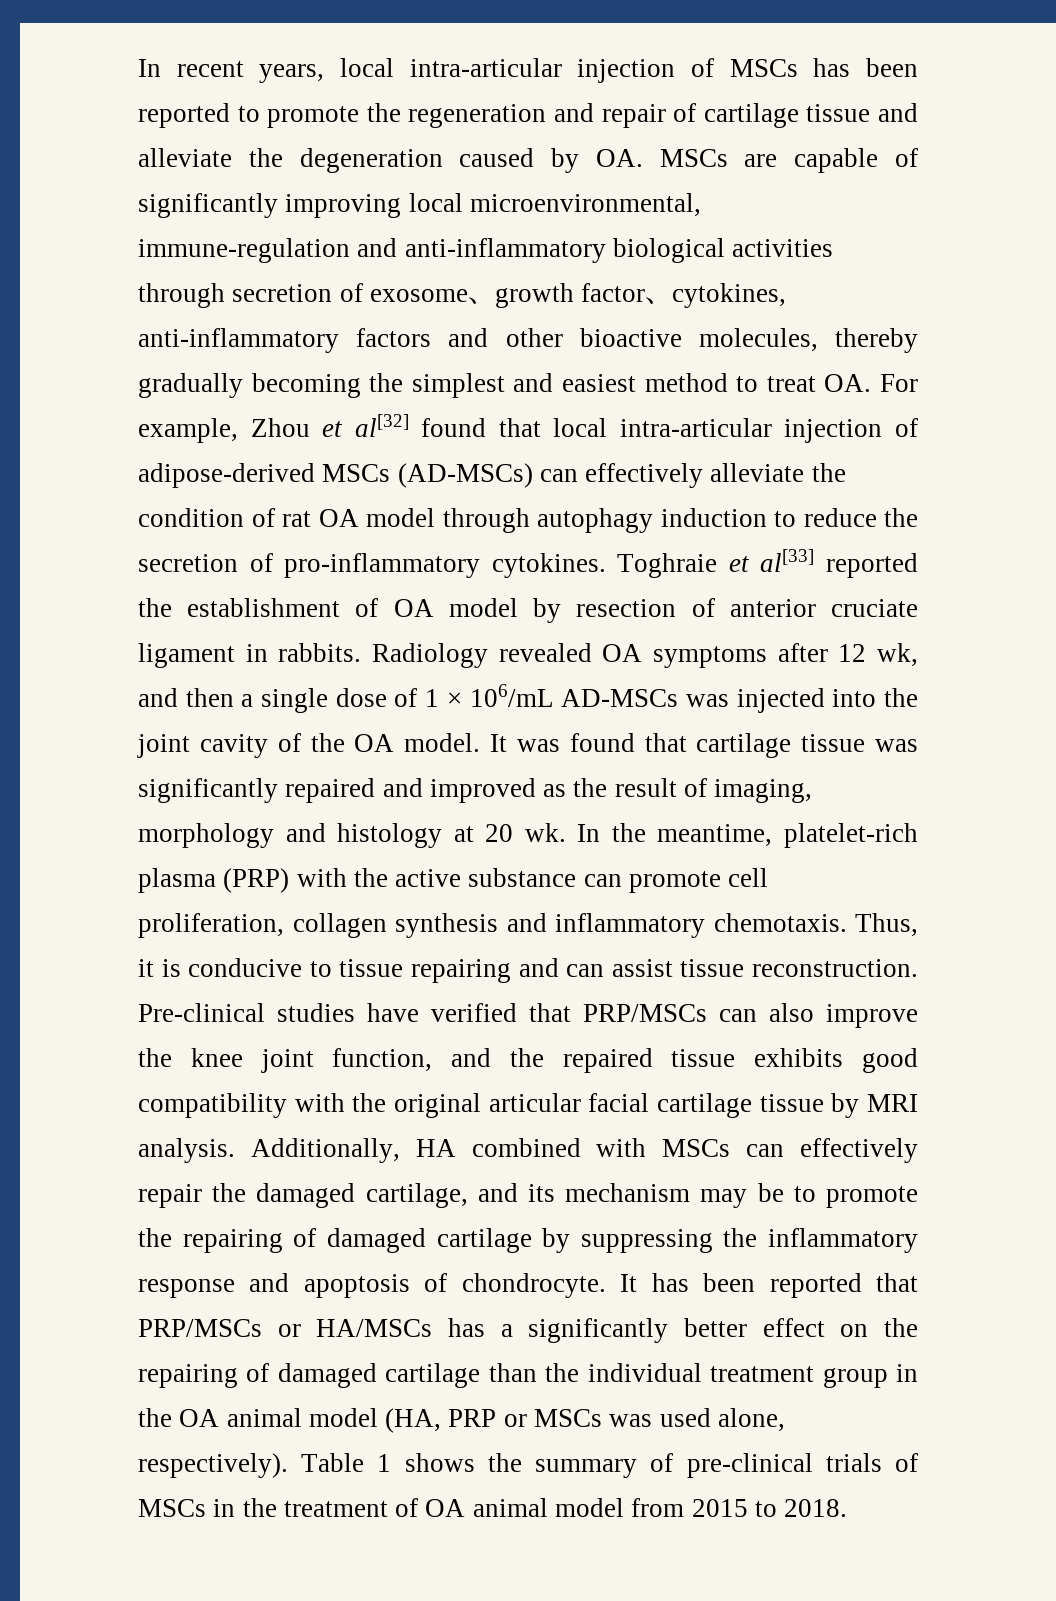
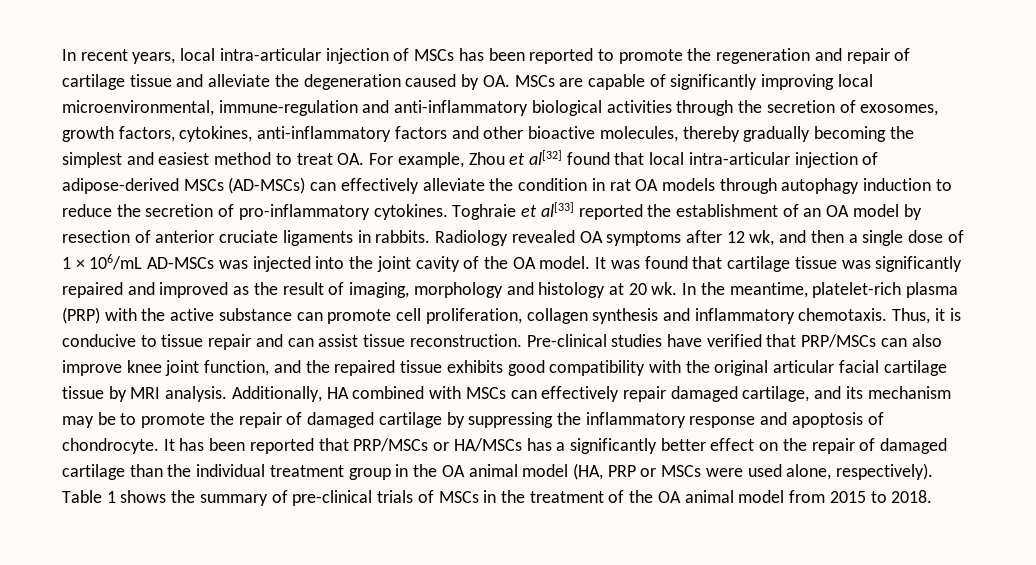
- In recent years, local intra-articular injection of MSCs has been reported to promote the regeneration and repair of cartilage tissue and alleviate the degeneration caused by OA. MSCs are capable of significantly improving local microenvironmental, immune-regulation and anti-inflammatory biological activities through secretion of exosome、growth factor、cytokines, anti-inflammatory factors and other bioactive molecules, thereby gradually becoming the simplest and easiest method to treat OA. For example, Zhou et al[32] found that local intra-articular injection of adipose-derived MSCs (AD-MSCs) can effectively alleviate the condition of rat OA model through autophagy induction to reduce the secretion of pro-inflammatory cytokines.
+ In recent years, local intra-articular injection of MSCs has been reported to promote the regeneration and repair of cartilage tissue and alleviate the degeneration caused by OA. MSCs are capable of significantly improving local microenvironmental, immune-regulation and anti-inflammatory biological activities through the secretion of exosomes, growth factors, cytokines, anti-inflammatory factors and other bioactive molecules, thereby gradually becoming the simplest and easiest method to treat OA. For example, Zhou et al[32] found that local intra-articular injection of adipose-derived MSCs (AD-MSCs) can effectively alleviate the condition in rat OA models through autophagy induction to reduce the secretion of pro-inflammatory cytokines.
- Toghraie et al[33] reported the establishment of OA model by resection of anterior cruciate ligament in rabbits.
+ Toghraie et al[33] reported the establishment of an OA model by resection of anterior cruciate ligaments in rabbits.
- Thus, it is conducive to tissue repairing and can assist tissue reconstruction.
+ Thus, it is conducive to tissue repair and can assist tissue reconstruction.
- Pre-clinical studies have verified that PRP/MSCs can also improve the knee joint function, and the repaired tissue exhibits good compatibility with the original articular facial cartilage tissue by MRI analysis.
+ Pre-clinical studies have verified that PRP/MSCs can also improve knee joint function, and the repaired tissue exhibits good compatibility with the original articular facial cartilage tissue by MRI analysis.
- Additionally, HA combined with MSCs can effectively repair the damaged cartilage, and its mechanism may be to promote the repairing of damaged cartilage by suppressing the inflammatory response and apoptosis of chondrocyte.
+ Additionally, HA combined with MSCs can effectively repair damaged cartilage, and its mechanism may be to promote the repair of damaged cartilage by suppressing the inflammatory response and apoptosis of chondrocyte.
- It has been reported that PRP/MSCs or HA/MSCs has a significantly better effect on the repairing of damaged cartilage than the individual treatment group in the OA animal model (HA, PRP or MSCs was used alone, respectively).
+ It has been reported that PRP/MSCs or HA/MSCs has a significantly better effect on the repair of damaged cartilage than the individual treatment group in the OA animal model (HA, PRP or MSCs were used alone, respectively).
- Table 1 shows the summary of pre-clinical trials of MSCs in the treatment of OA animal model from 2015 to 2018.
+ Table 1 shows the summary of pre-clinical trials of MSCs in the treatment of the OA animal model from 2015 to 2018.

